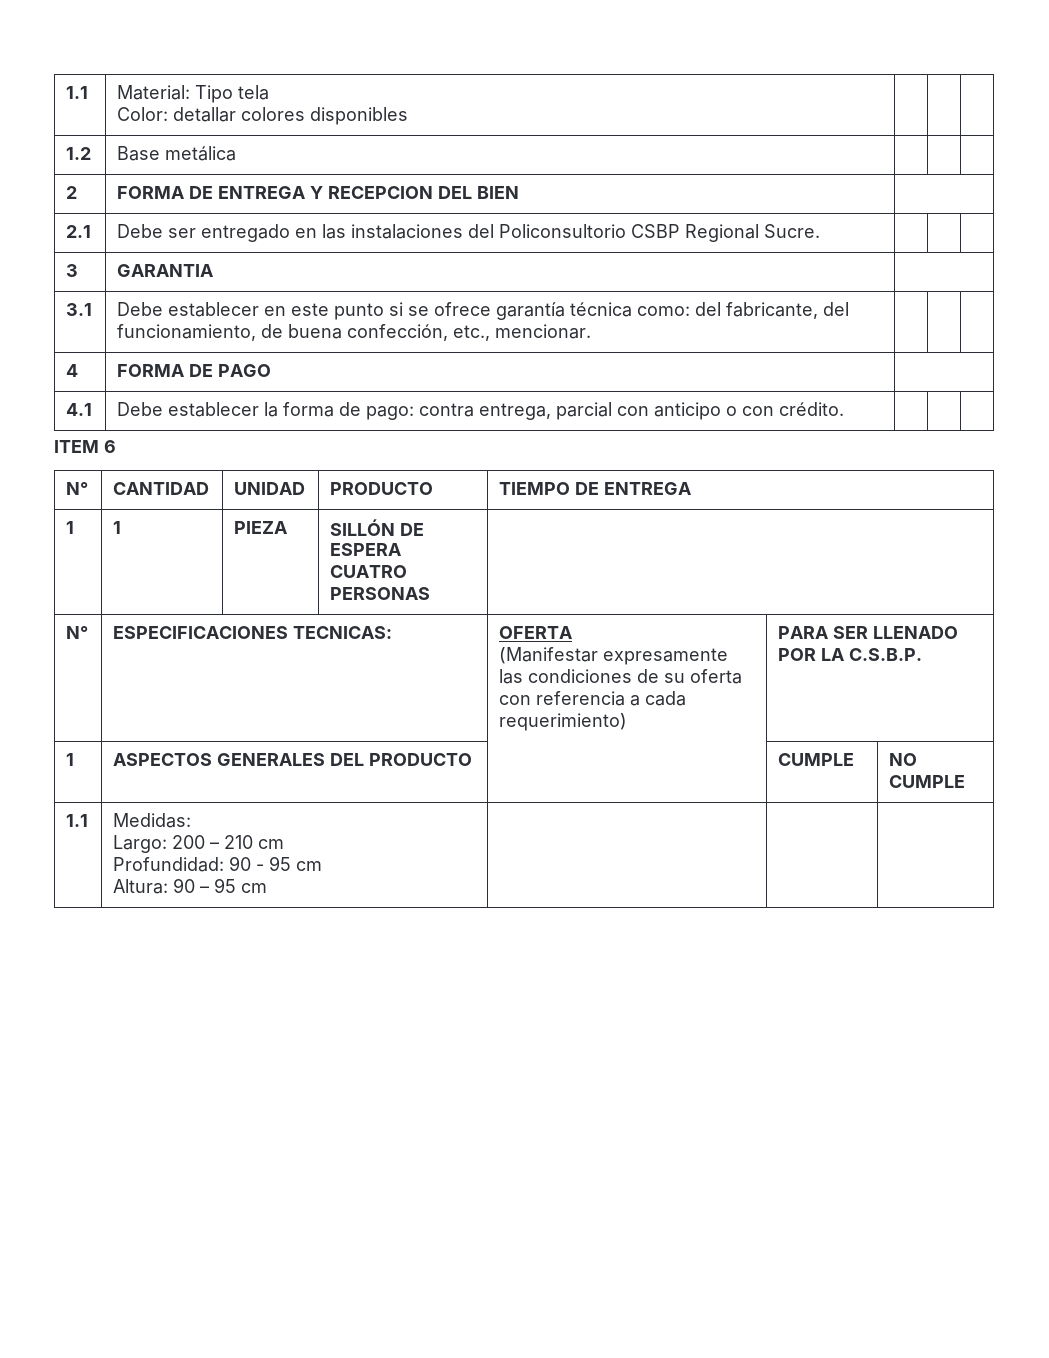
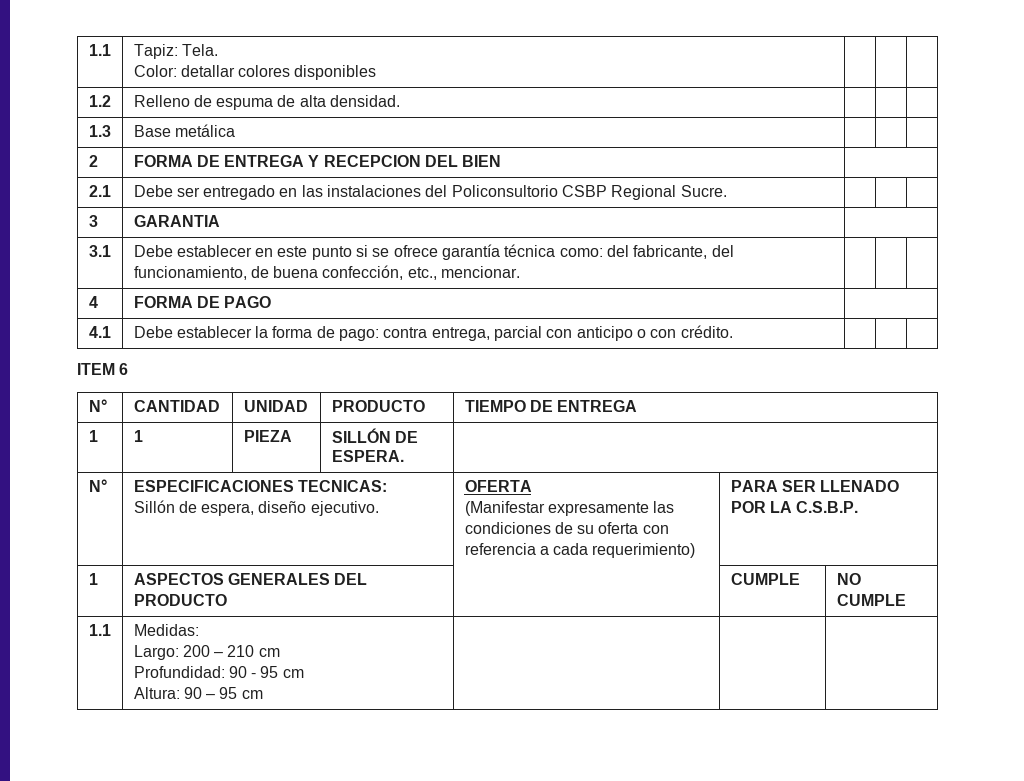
- 1.1 | Material: Tipo tela
+ 1.1 | Tapiz: Tela.
- 1.2 | Base metálica | | |
+ 1.2 | Relleno de espuma de alta densidad. | | |
+ 1.3 | Base metálica | | |
- 1 | 1 | PIEZA | SILLÓN DE ESPERA CUATRO PERSONAS |
+ 1 | 1 | PIEZA | SILLÓN DE ESPERA. |
- N° | ESPECIFICACIONES TECNICAS: | OFERTA
+ N° | ESPECIFICACIONES TECNICAS:
+ Sillón de espera, diseño ejecutivo. | OFERTA

